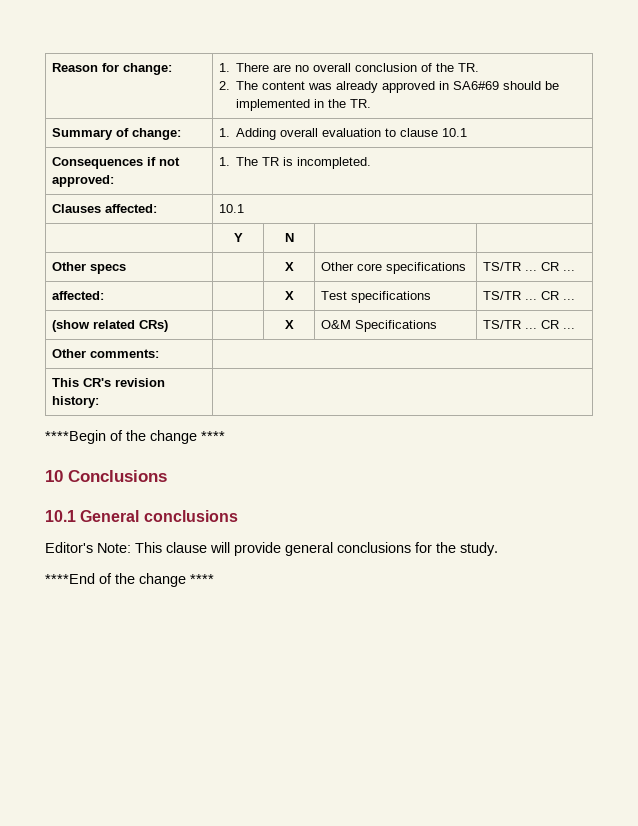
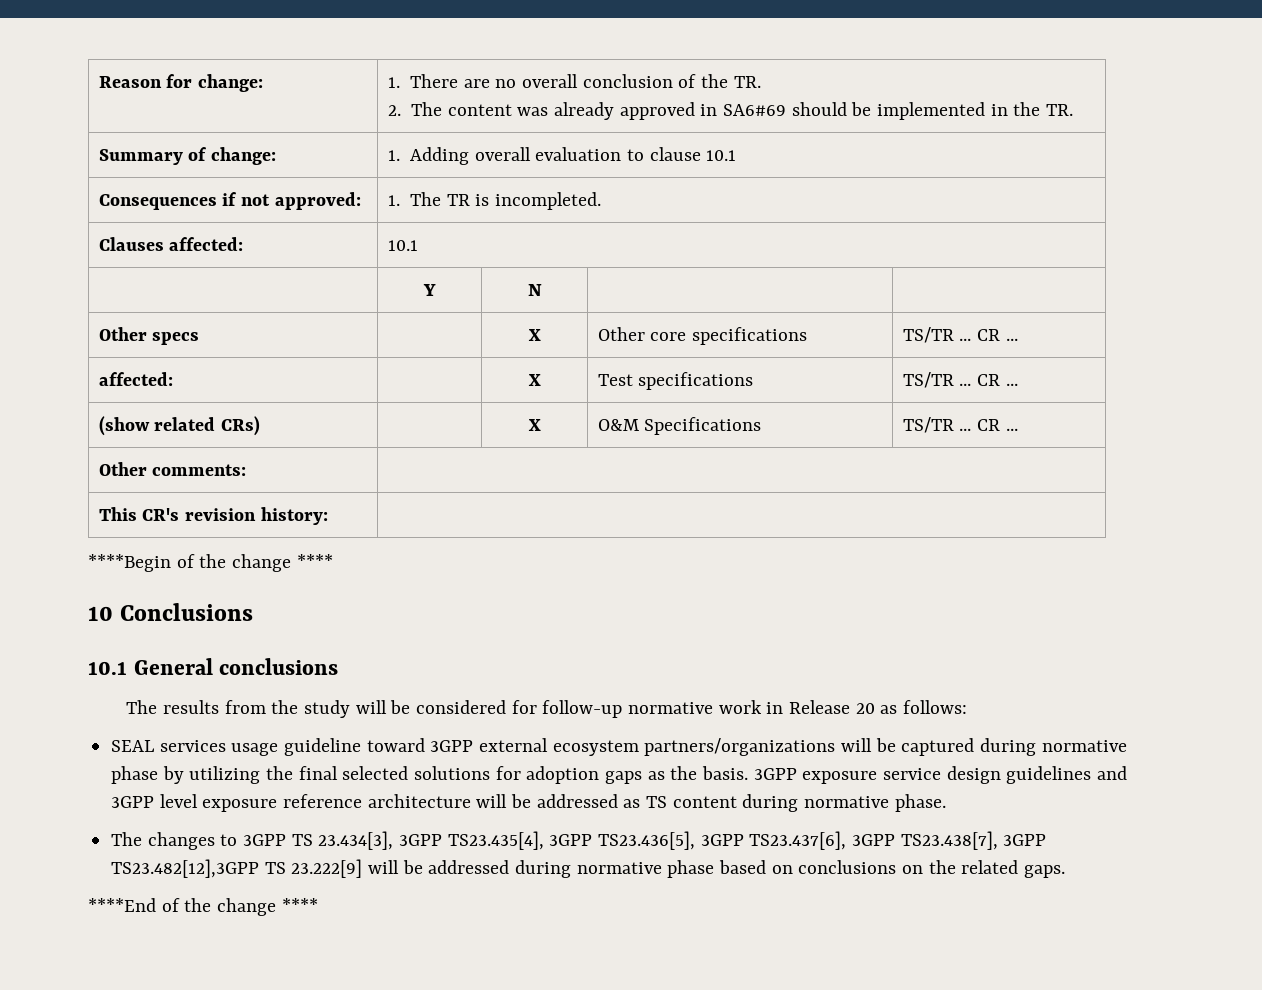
- Editor's Note: This clause will provide general conclusions for the study.
+ The results from the study will be considered for follow-up normative work in Release 20 as follows:
+ SEAL services usage guideline toward 3GPP external ecosystem partners/organizations will be captured during normative phase by utilizing the final selected solutions for adoption gaps as the basis. 3GPP exposure service design guidelines and 3GPP level exposure reference architecture will be addressed as TS content during normative phase.
+ The changes to 3GPP TS 23.434[3], 3GPP TS23.435[4], 3GPP TS23.436[5], 3GPP TS23.437[6], 3GPP TS23.438[7], 3GPP TS23.482[12],3GPP TS 23.222[9] will be addressed during normative phase based on conclusions on the related gaps.

